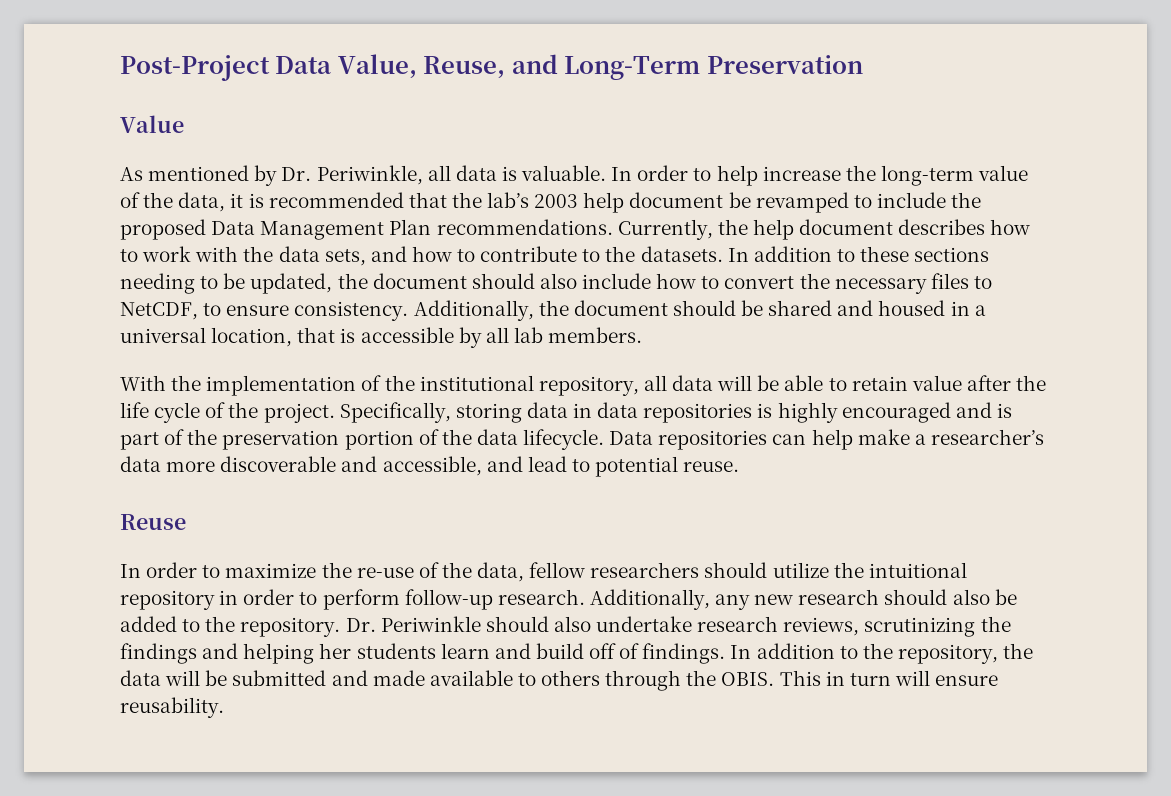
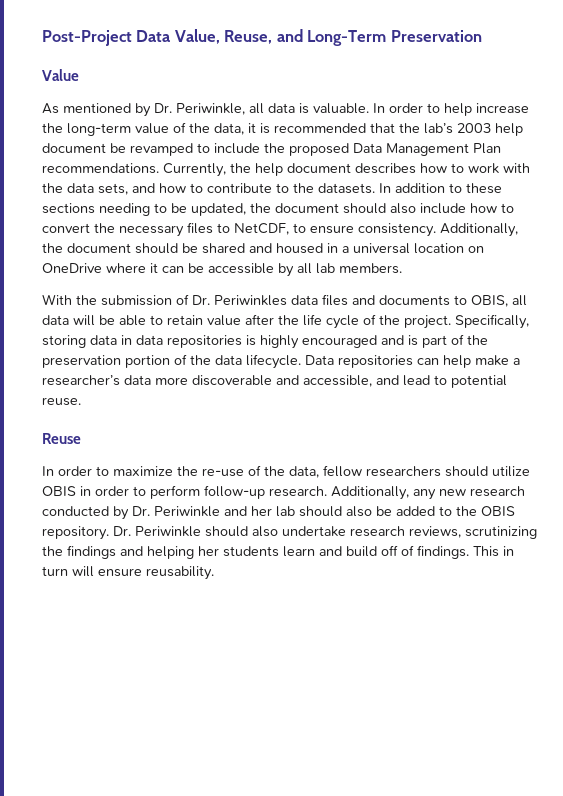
- Additionally, the document should be shared and housed in a universal location, that is accessible by all lab members.
+ Additionally, the document should be shared and housed in a universal location on OneDrive where it can be accessible by all lab members.
- With the implementation of the institutional repository, all data will be able to retain value after the life cycle of the project.
+ With the submission of Dr. Periwinkles data files and documents to OBIS, all data will be able to retain value after the life cycle of the project.
- In order to maximize the re-use of the data, fellow researchers should utilize the intuitional repository in order to perform follow-up research.
+ In order to maximize the re-use of the data, fellow researchers should utilize OBIS in order to perform follow-up research.
- Additionally, any new research should also be added to the repository.
+ Additionally, any new research conducted by Dr. Periwinkle and her lab should also be added to the OBIS repository.
- In addition to the repository, the data will be submitted and made available to others through the OBIS.

